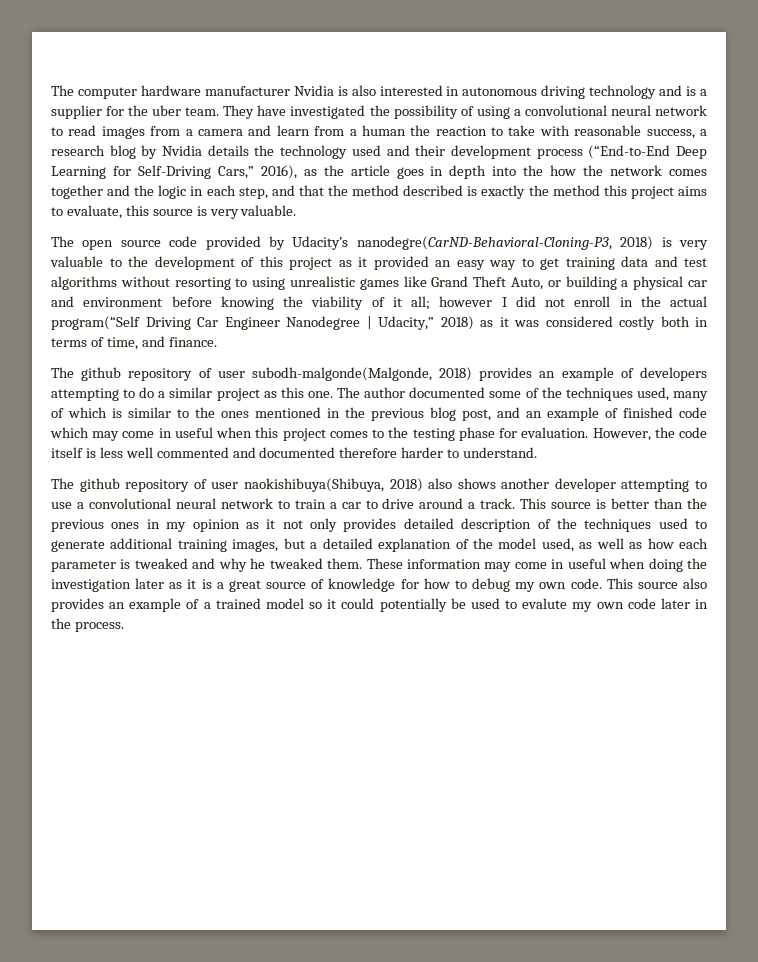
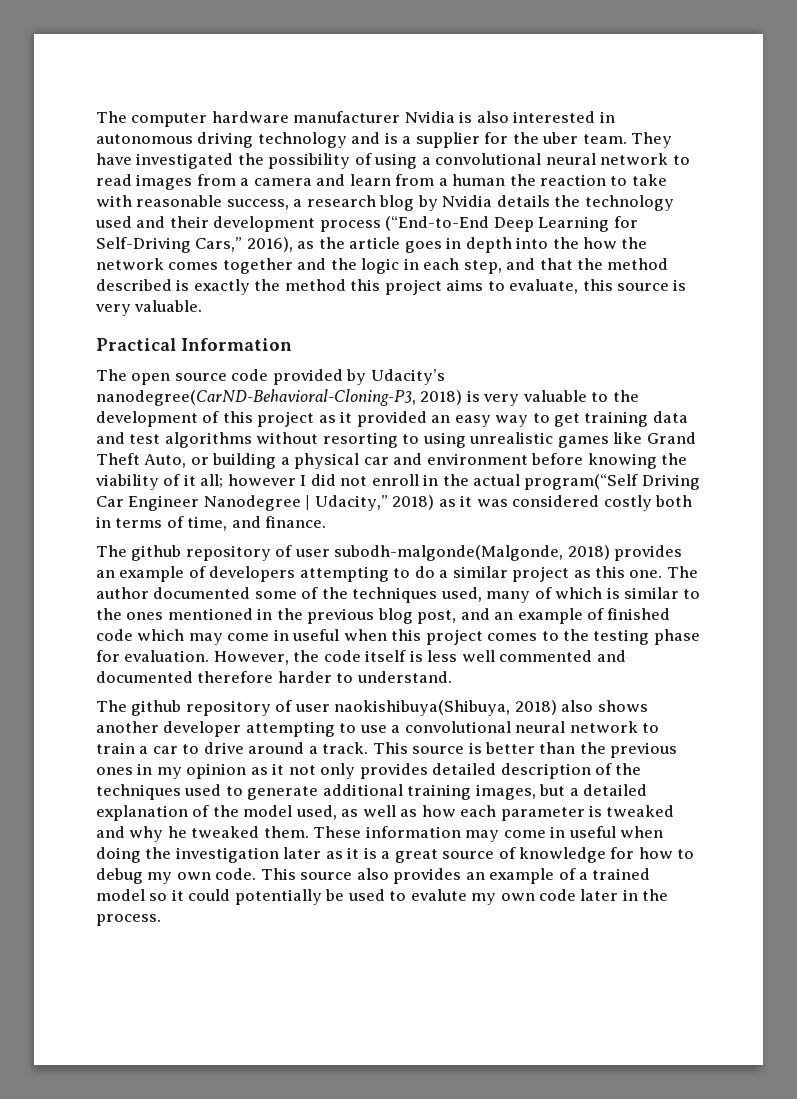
+ Practical Information
- The open source code provided by Udacity’s nanodegre(CarND-Behavioral-Cloning-P3, 2018) is very valuable to the development of this project as it provided an easy way to get training data and test algorithms without resorting to using unrealistic games like Grand Theft Auto, or building a physical car and environment before knowing the viability of it all;
+ The open source code provided by Udacity’s nanodegree(CarND-Behavioral-Cloning-P3, 2018) is very valuable to the development of this project as it provided an easy way to get training data and test algorithms without resorting to using unrealistic games like Grand Theft Auto, or building a physical car and environment before knowing the viability of it all;

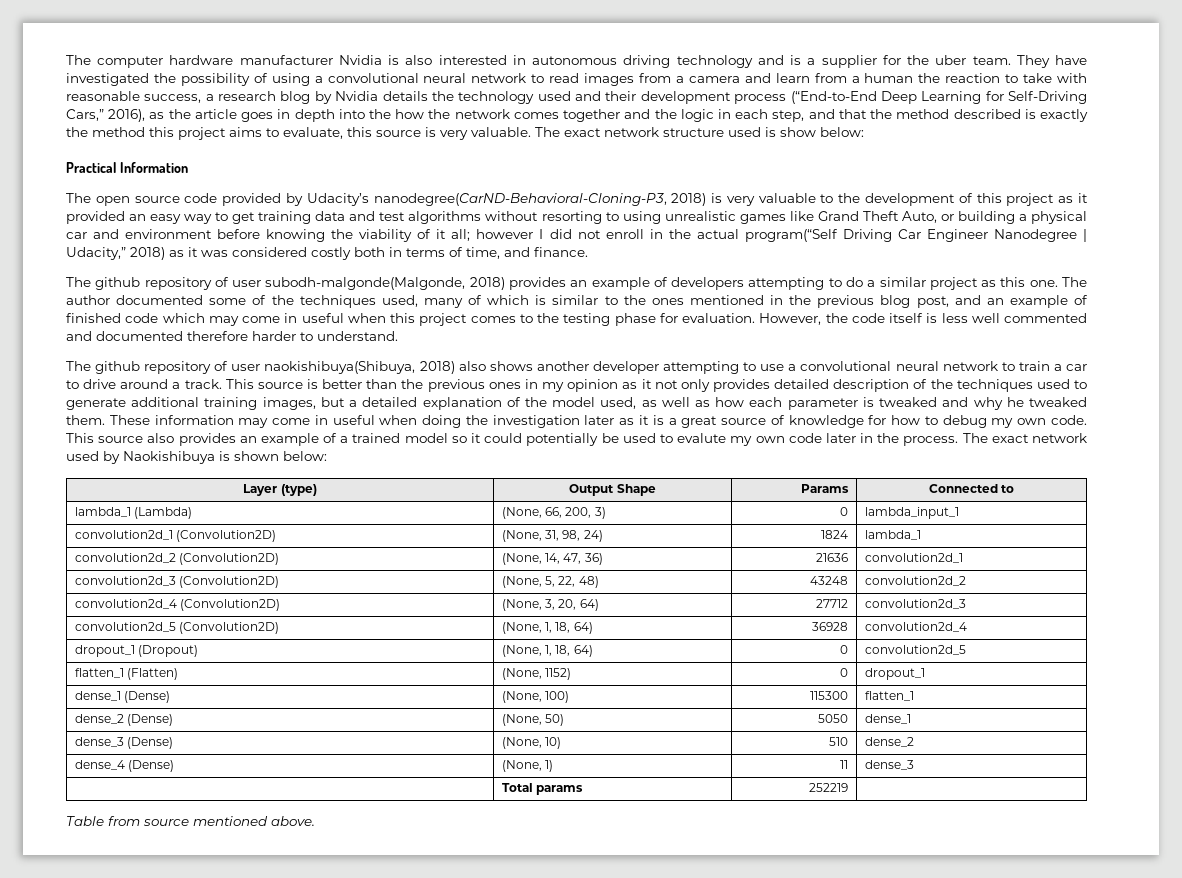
+ The exact network structure used is show below:
+ The exact network used by Naokishibuya is shown below:
+ Layer (type) | Output Shape | Params | Connected to
+ lambda_1 (Lambda) | (None, 66, 200, 3) | 0 | lambda_input_1
+ convolution2d_1 (Convolution2D) | (None, 31, 98, 24) | 1824 | lambda_1
+ convolution2d_2 (Convolution2D) | (None, 14, 47, 36) | 21636 | convolution2d_1
+ convolution2d_3 (Convolution2D) | (None, 5, 22, 48) | 43248 | convolution2d_2
+ convolution2d_4 (Convolution2D) | (None, 3, 20, 64) | 27712 | convolution2d_3
+ convolution2d_5 (Convolution2D) | (None, 1, 18, 64) | 36928 | convolution2d_4
+ dropout_1 (Dropout) | (None, 1, 18, 64) | 0 | convolution2d_5
+ flatten_1 (Flatten) | (None, 1152) | 0 | dropout_1
+ dense_1 (Dense) | (None, 100) | 115300 | flatten_1
+ dense_2 (Dense) | (None, 50) | 5050 | dense_1
+ dense_3 (Dense) | (None, 10) | 510 | dense_2
+ dense_4 (Dense) | (None, 1) | 11 | dense_3
+ | Total params | 252219 |
+ Table from source mentioned above.

